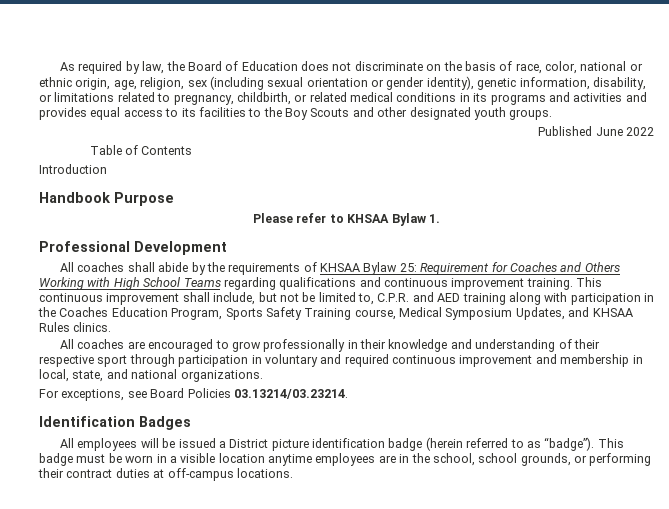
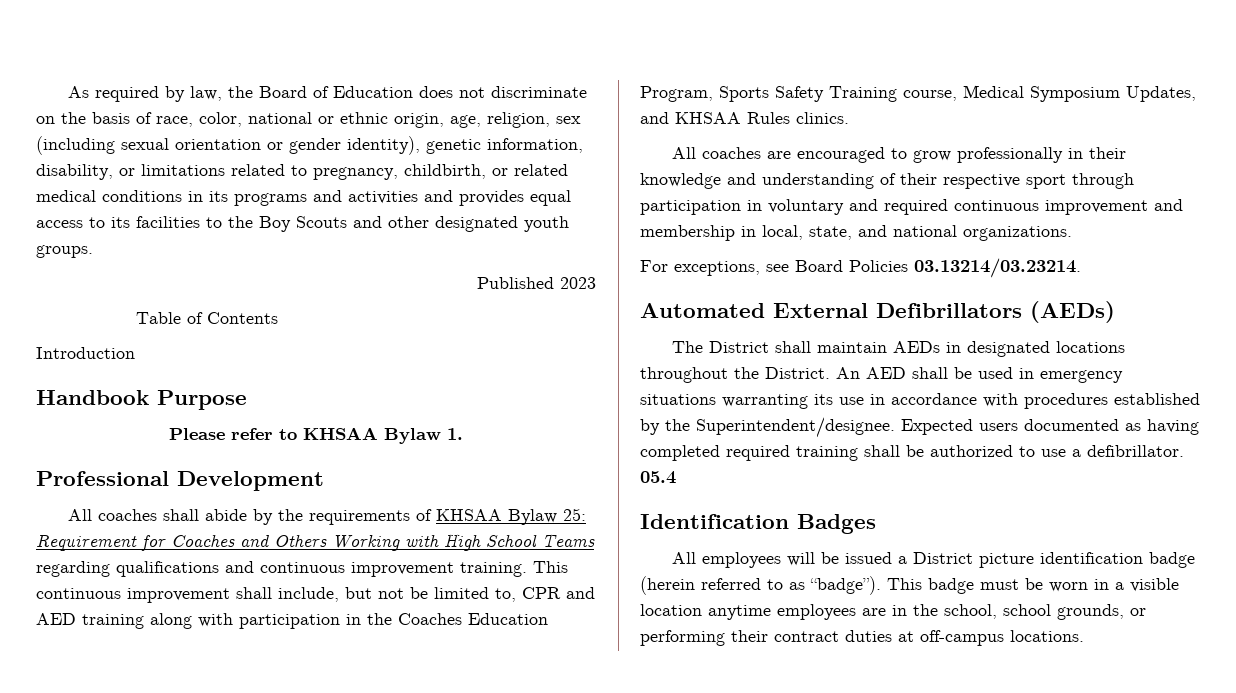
- Published June 2022
+ Published 2023
- This continuous improvement shall include, but not be limited to, C.P.R. and AED training along with participation in the Coaches Education Program, Sports Safety Training course, Medical Symposium Updates, and KHSAA Rules clinics.
+ This continuous improvement shall include, but not be limited to, CPR and AED training along with participation in the Coaches Education Program, Sports Safety Training course, Medical Symposium Updates, and KHSAA Rules clinics.
+ Automated External Defibrillators (AEDs)
+ The District shall maintain AEDs in designated locations throughout the District. An AED shall be used in emergency situations warranting its use in accordance with procedures established by the Superintendent/designee. Expected users documented as having completed required training shall be authorized to use a defibrillator. 05.4

